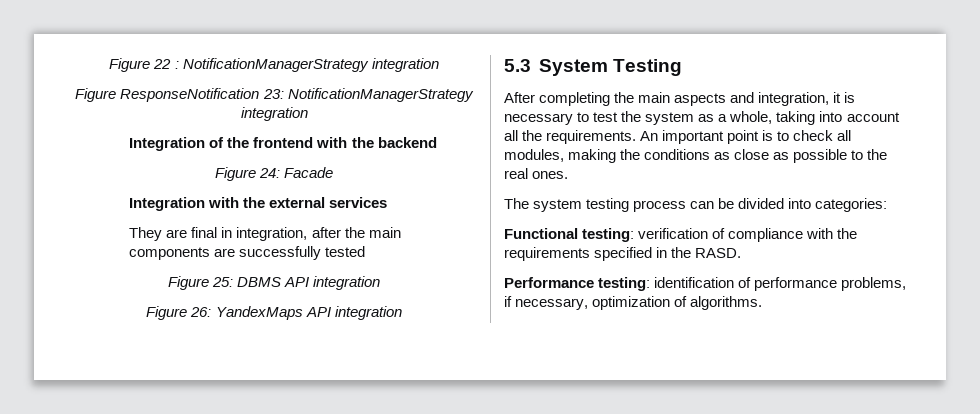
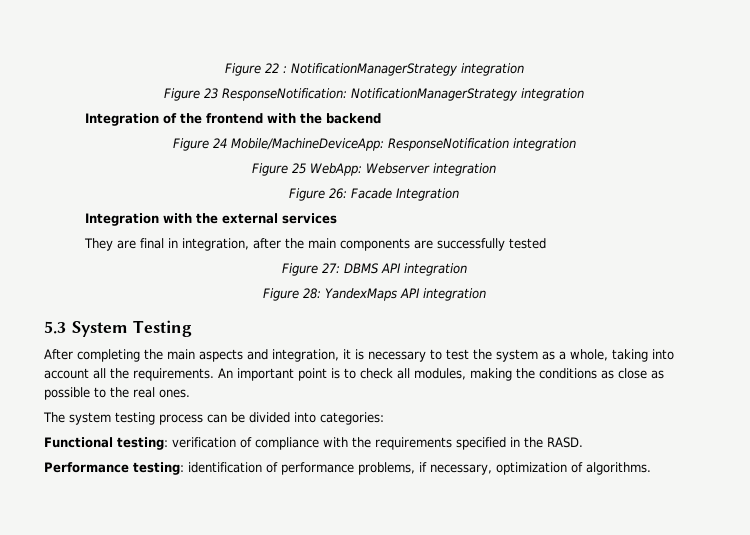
- Figure ResponseNotification 23: NotificationManagerStrategy integration
+ Figure 23 ResponseNotification: NotificationManagerStrategy integration
- Figure 24: Facade
+ Figure 24 Mobile/MachineDeviceApp: ResponseNotification integration
+ Figure 25 WebApp: Webserver integration
+ Figure 26: Facade Integration
- Figure 25: DBMS API integration
+ Figure 27: DBMS API integration
- Figure 26: YandexMaps API integration
+ Figure 28: YandexMaps API integration

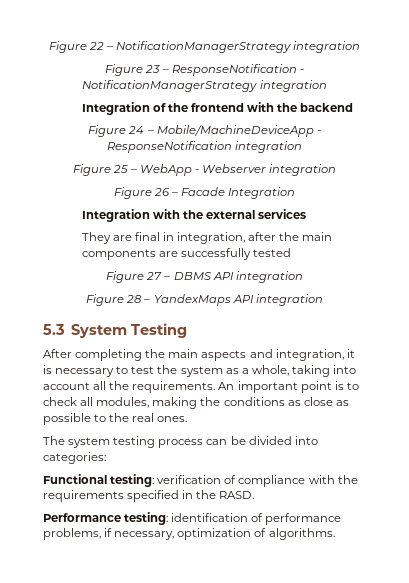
- Figure 22 : NotificationManagerStrategy integration
+ Figure 22 – NotificationManagerStrategy integration
- Figure 23 ResponseNotification: NotificationManagerStrategy integration
+ Figure 23 – ResponseNotification - NotificationManagerStrategy integration
- Figure 24 Mobile/MachineDeviceApp: ResponseNotification integration
+ Figure 24 – Mobile/MachineDeviceApp - ResponseNotification integration
- Figure 25 WebApp: Webserver integration
+ Figure 25 – WebApp - Webserver integration
- Figure 26: Facade Integration
+ Figure 26 – Facade Integration
- Figure 27: DBMS API integration
+ Figure 27 – DBMS API integration
- Figure 28: YandexMaps API integration
+ Figure 28 – YandexMaps API integration

